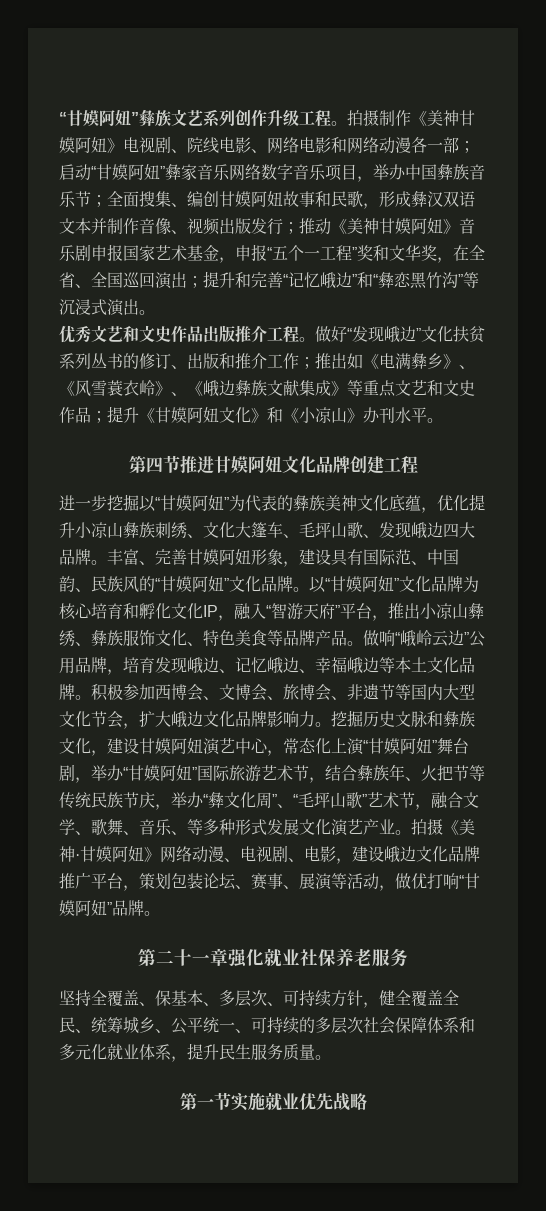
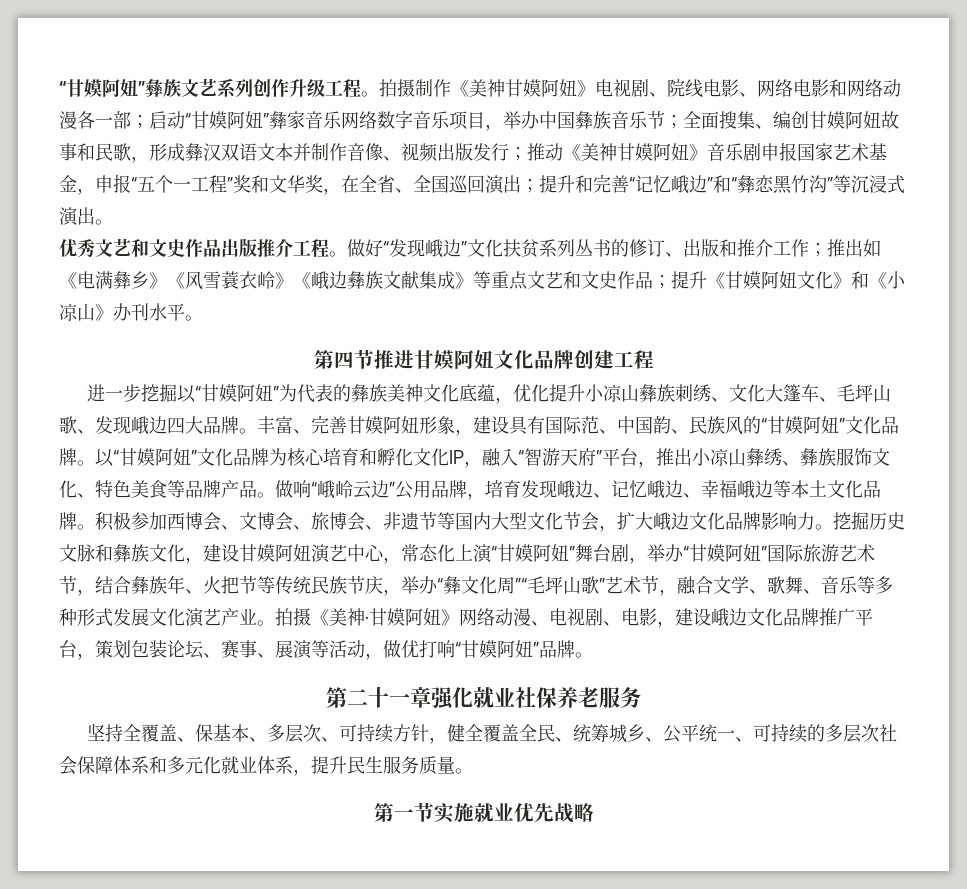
- 做好“发现峨边”文化扶贫系列丛书的修订、出版和推介工作；推出如《电满彝乡》、《风雪蓑衣岭》、《峨边彝族文献集成》等重点文艺和文史作品；提升《甘嫫阿妞文化》和《小凉山》办刊水平。
+ 做好“发现峨边”文化扶贫系列丛书的修订、出版和推介工作；推出如《电满彝乡》《风雪蓑衣岭》《峨边彝族文献集成》等重点文艺和文史作品；提升《甘嫫阿妞文化》和《小凉山》办刊水平。
- 挖掘历史文脉和彝族文化，建设甘嫫阿妞演艺中心，常态化上演“甘嫫阿妞”舞台剧，举办“甘嫫阿妞”国际旅游艺术节，结合彝族年、火把节等传统民族节庆，举办“彝文化周”、“毛坪山歌”艺术节，融合文学、歌舞、音乐、等多种形式发展文化演艺产业。
+ 挖掘历史文脉和彝族文化，建设甘嫫阿妞演艺中心，常态化上演“甘嫫阿妞”舞台剧，举办“甘嫫阿妞”国际旅游艺术节，结合彝族年、火把节等传统民族节庆，举办“彝文化周”“毛坪山歌”艺术节，融合文学、歌舞、音乐等多种形式发展文化演艺产业。

